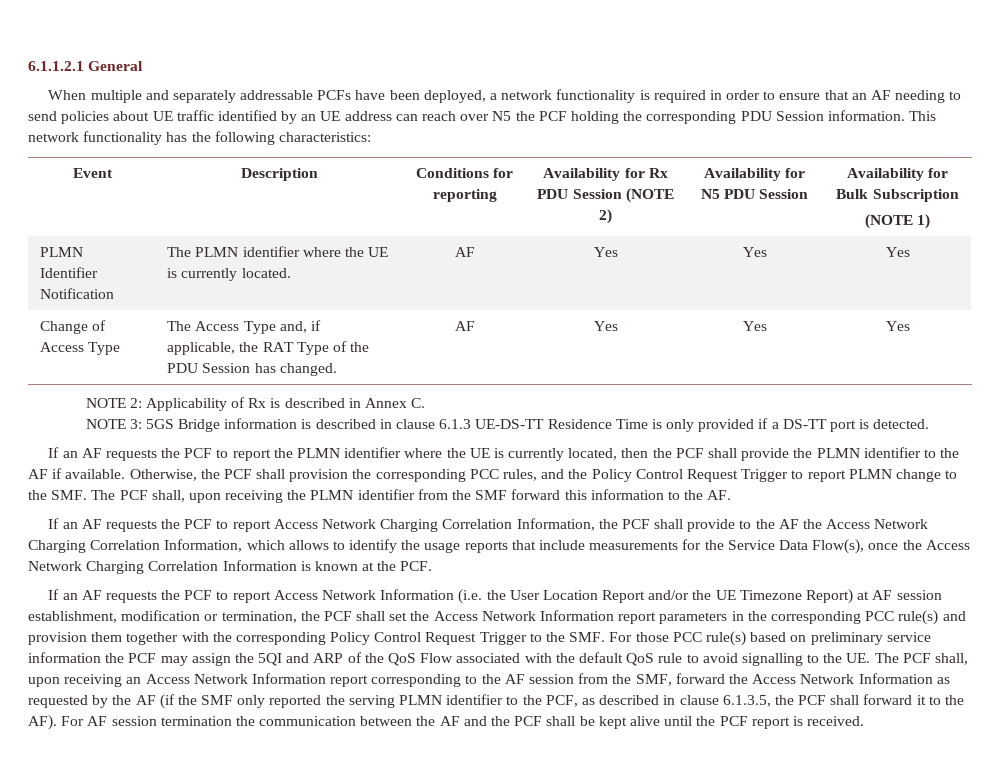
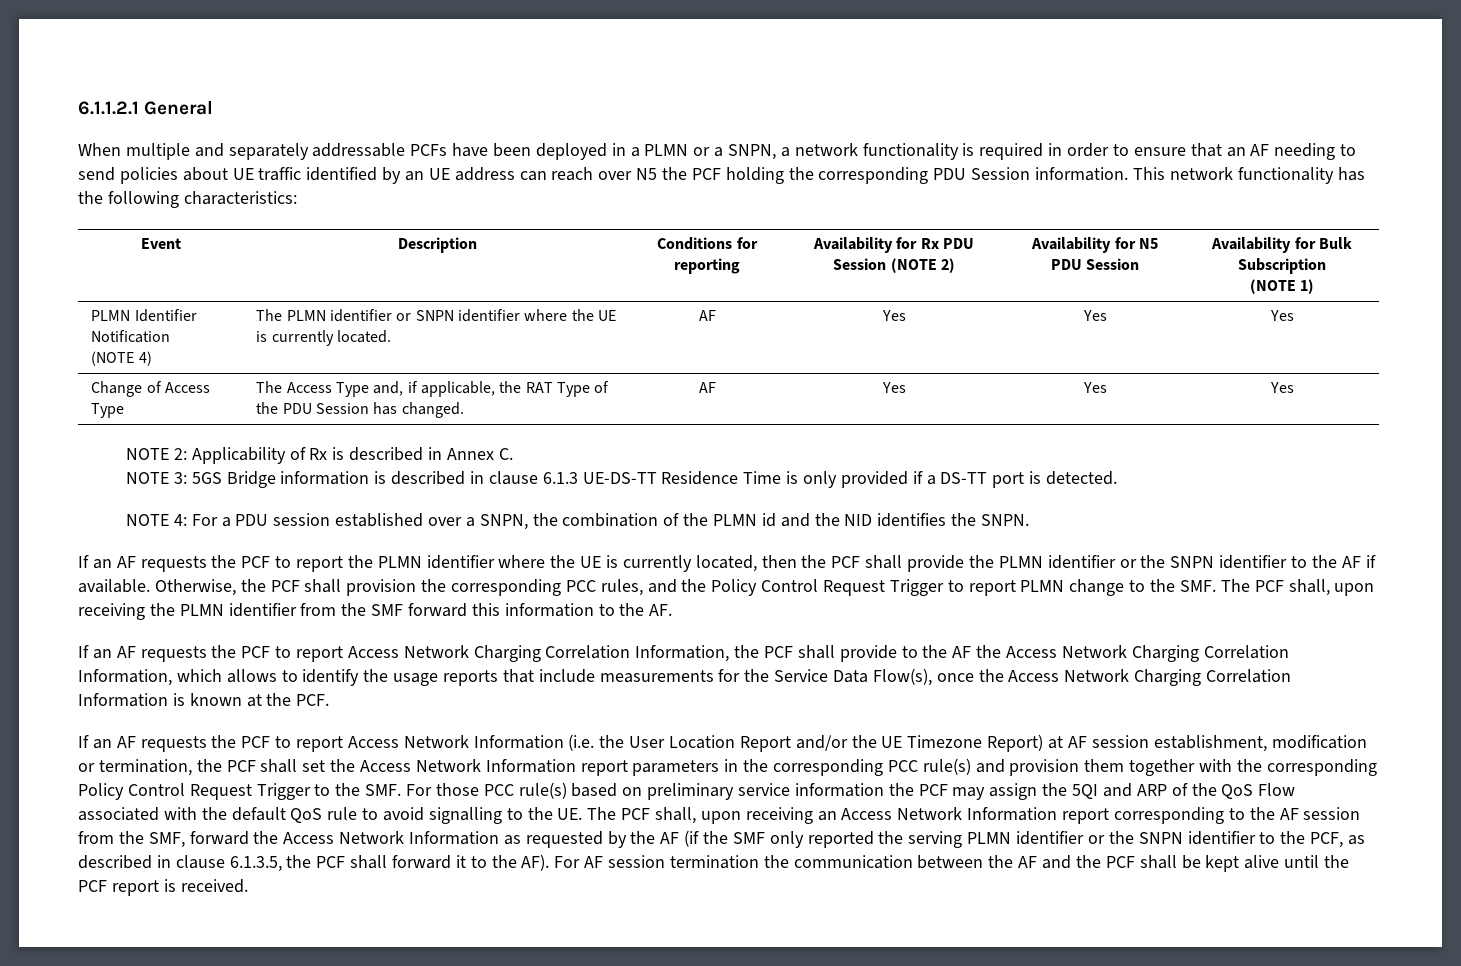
- When multiple and separately addressable PCFs have been deployed, a network functionality is required in order to ensure that an AF needing to send policies about UE traffic identified by an UE address can reach over N5 the PCF holding the corresponding PDU Session information.
+ When multiple and separately addressable PCFs have been deployed in a PLMN or a SNPN, a network functionality is required in order to ensure that an AF needing to send policies about UE traffic identified by an UE address can reach over N5 the PCF holding the corresponding PDU Session information.
- PLMN Identifier Notification | The PLMN identifier where the UE is currently located. | AF | Yes | Yes | Yes
+ PLMN Identifier Notification
+ (NOTE 4) | The PLMN identifier or SNPN identifier where the UE is currently located. | AF | Yes | Yes | Yes
+ NOTE 4: For a PDU session established over a SNPN, the combination of the PLMN id and the NID identifies the SNPN.
- If an AF requests the PCF to report the PLMN identifier where the UE is currently located, then the PCF shall provide the PLMN identifier to the AF if available.
+ If an AF requests the PCF to report the PLMN identifier where the UE is currently located, then the PCF shall provide the PLMN identifier or the SNPN identifier to the AF if available.
- If an AF requests the PCF to report Access Network Information (i.e. the User Location Report and/or the UE Timezone Report) at AF session establishment, modification or termination, the PCF shall set the Access Network Information report parameters in the corresponding PCC rule(s) and provision them together with the corresponding Policy Control Request Trigger to the SMF. For those PCC rule(s) based on preliminary service information the PCF may assign the 5QI and ARP of the QoS Flow associated with the default QoS rule to avoid signalling to the UE. The PCF shall, upon receiving an Access Network Information report corresponding to the AF session from the SMF, forward the Access Network Information as requested by the AF (if the SMF only reported the serving PLMN identifier to the PCF, as described in clause 6.1.3.5, the PCF shall forward it to the AF). For AF session termination the communication between the AF and the PCF shall be kept alive until the PCF report is received.
+ If an AF requests the PCF to report Access Network Information (i.e. the User Location Report and/or the UE Timezone Report) at AF session establishment, modification or termination, the PCF shall set the Access Network Information report parameters in the corresponding PCC rule(s) and provision them together with the corresponding Policy Control Request Trigger to the SMF. For those PCC rule(s) based on preliminary service information the PCF may assign the 5QI and ARP of the QoS Flow associated with the default QoS rule to avoid signalling to the UE. The PCF shall, upon receiving an Access Network Information report corresponding to the AF session from the SMF, forward the Access Network Information as requested by the AF (if the SMF only reported the serving PLMN identifier or the SNPN identifier to the PCF, as described in clause 6.1.3.5, the PCF shall forward it to the AF). For AF session termination the communication between the AF and the PCF shall be kept alive until the PCF report is received.

